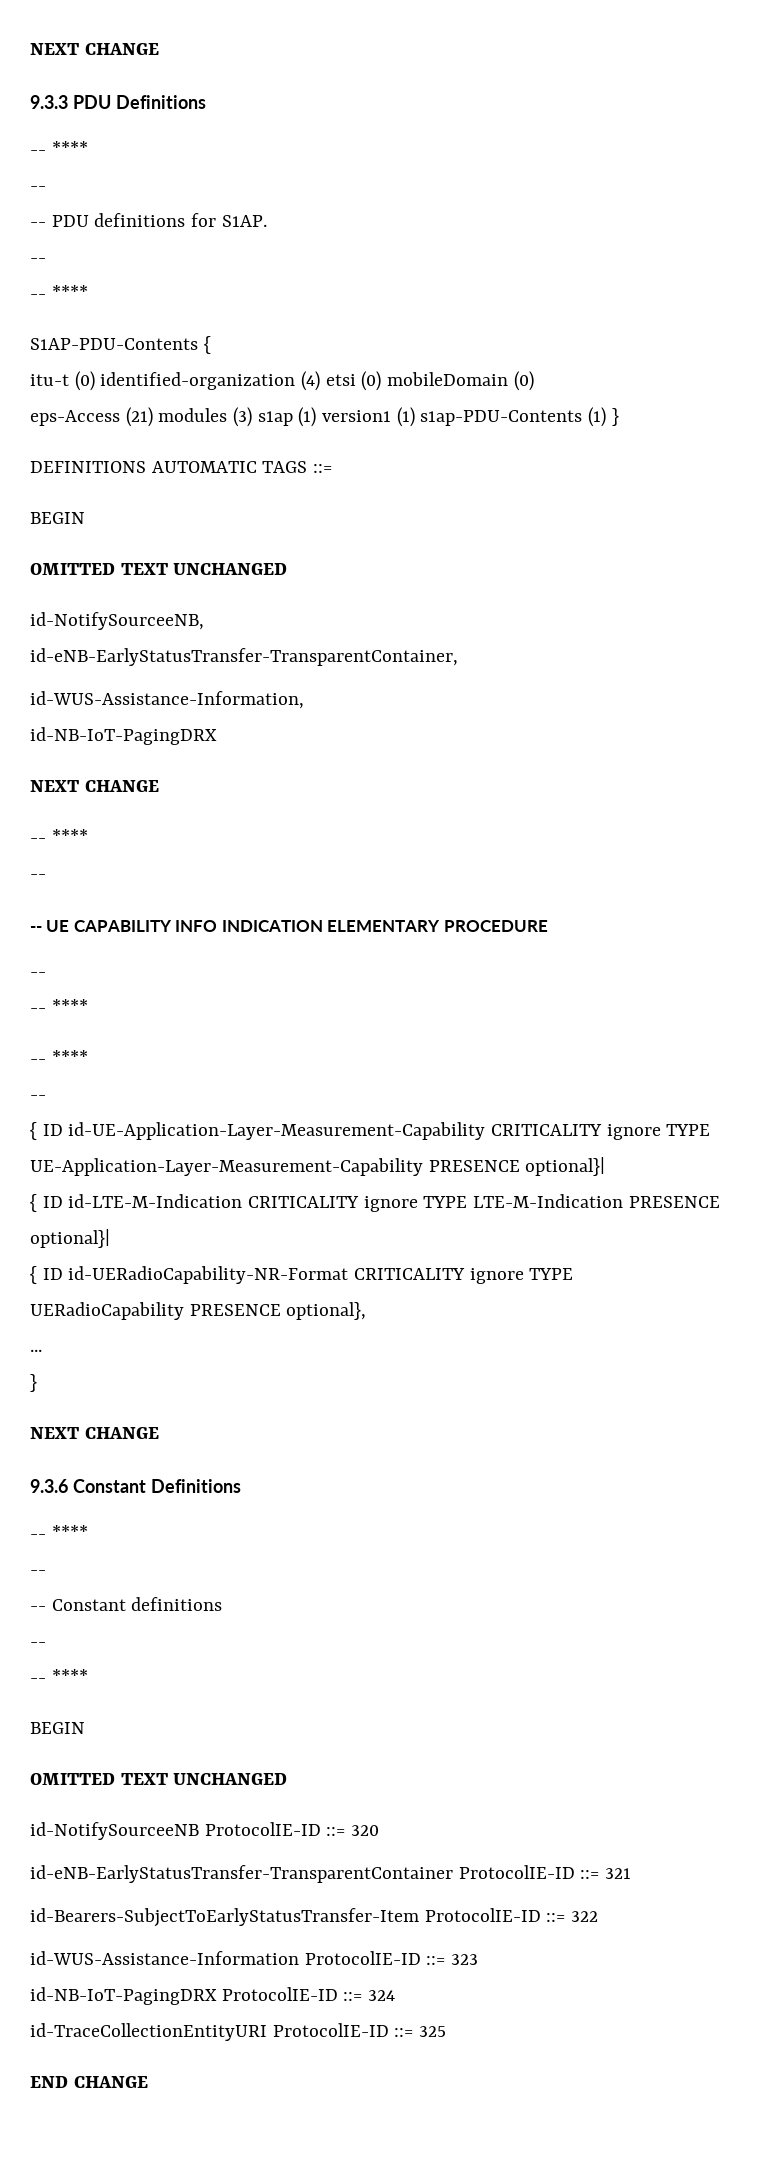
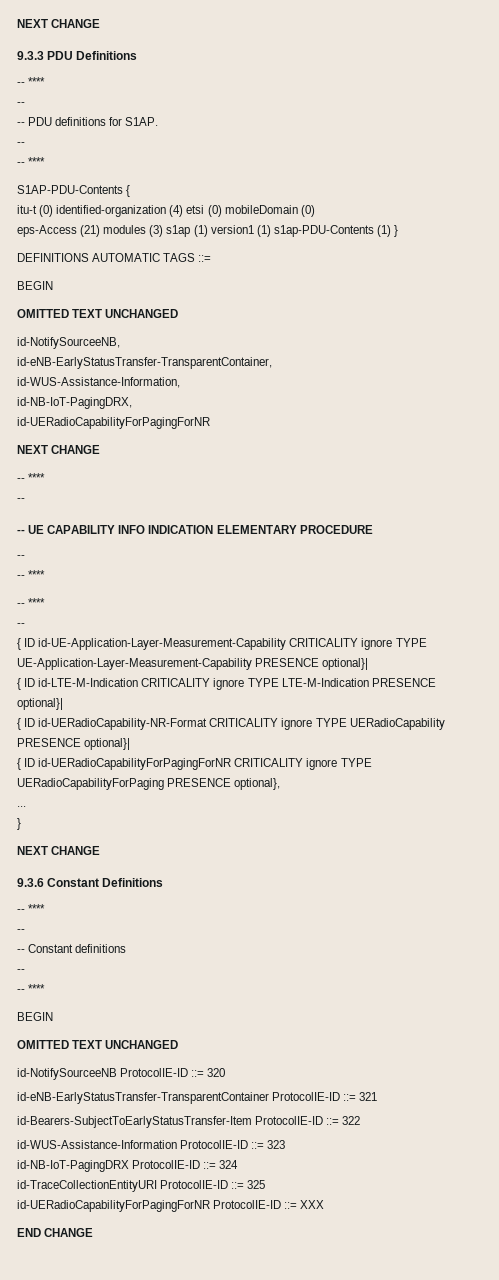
  id-WUS-Assistance-Information,
- id-NB-IoT-PagingDRX
+ id-NB-IoT-PagingDRX,
+ id-UERadioCapabilityForPagingForNR
- { ID id-UERadioCapability-NR-Format CRITICALITY ignore TYPE UERadioCapability PRESENCE optional},
+ { ID id-UERadioCapability-NR-Format CRITICALITY ignore TYPE UERadioCapability PRESENCE optional}|
+ { ID id-UERadioCapabilityForPagingForNR CRITICALITY ignore TYPE UERadioCapabilityForPaging PRESENCE optional},
+ id-UERadioCapabilityForPagingForNR ProtocolIE-ID ::= XXX

